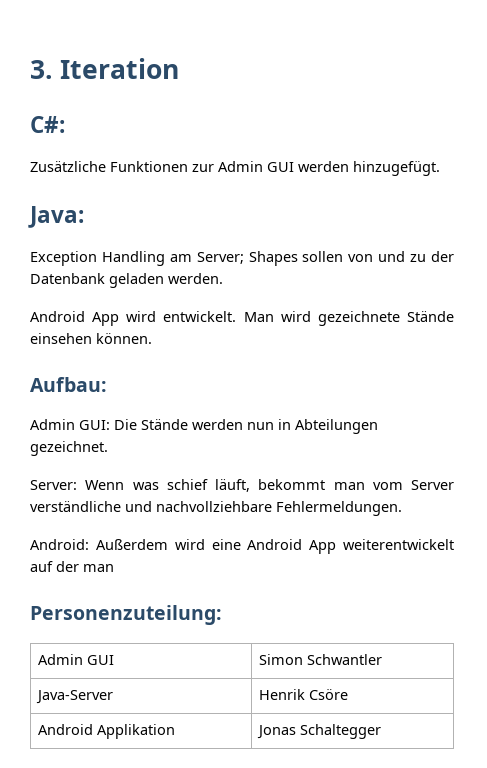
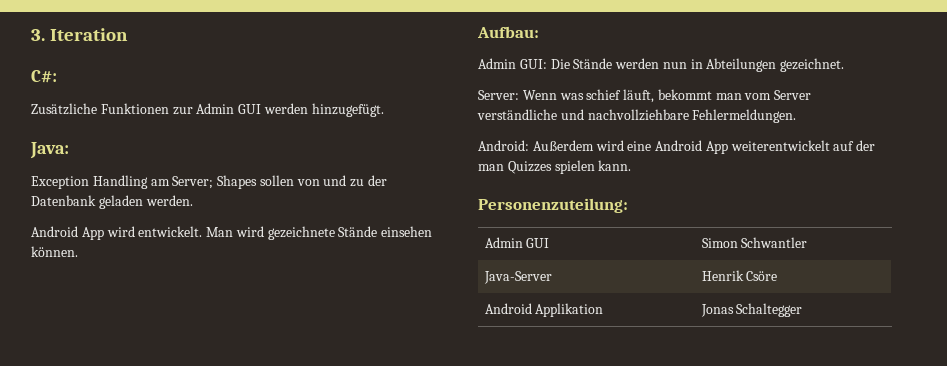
- Android: Außerdem wird eine Android App weiterentwickelt auf der man
+ Android: Außerdem wird eine Android App weiterentwickelt auf der man Quizzes spielen kann.

